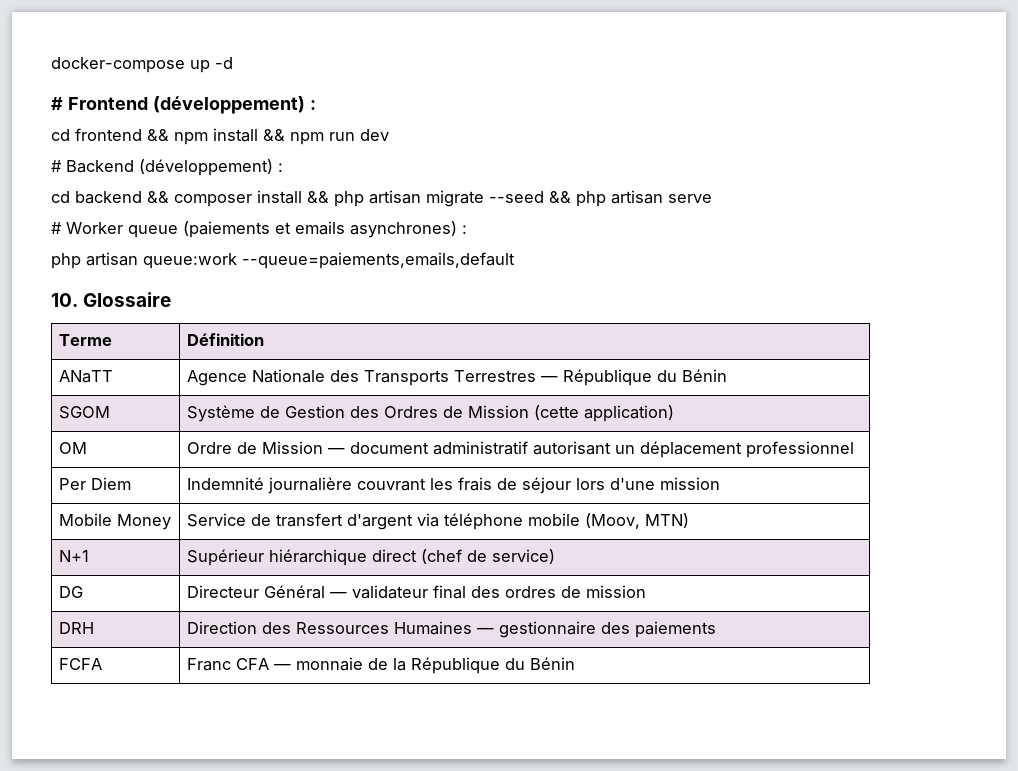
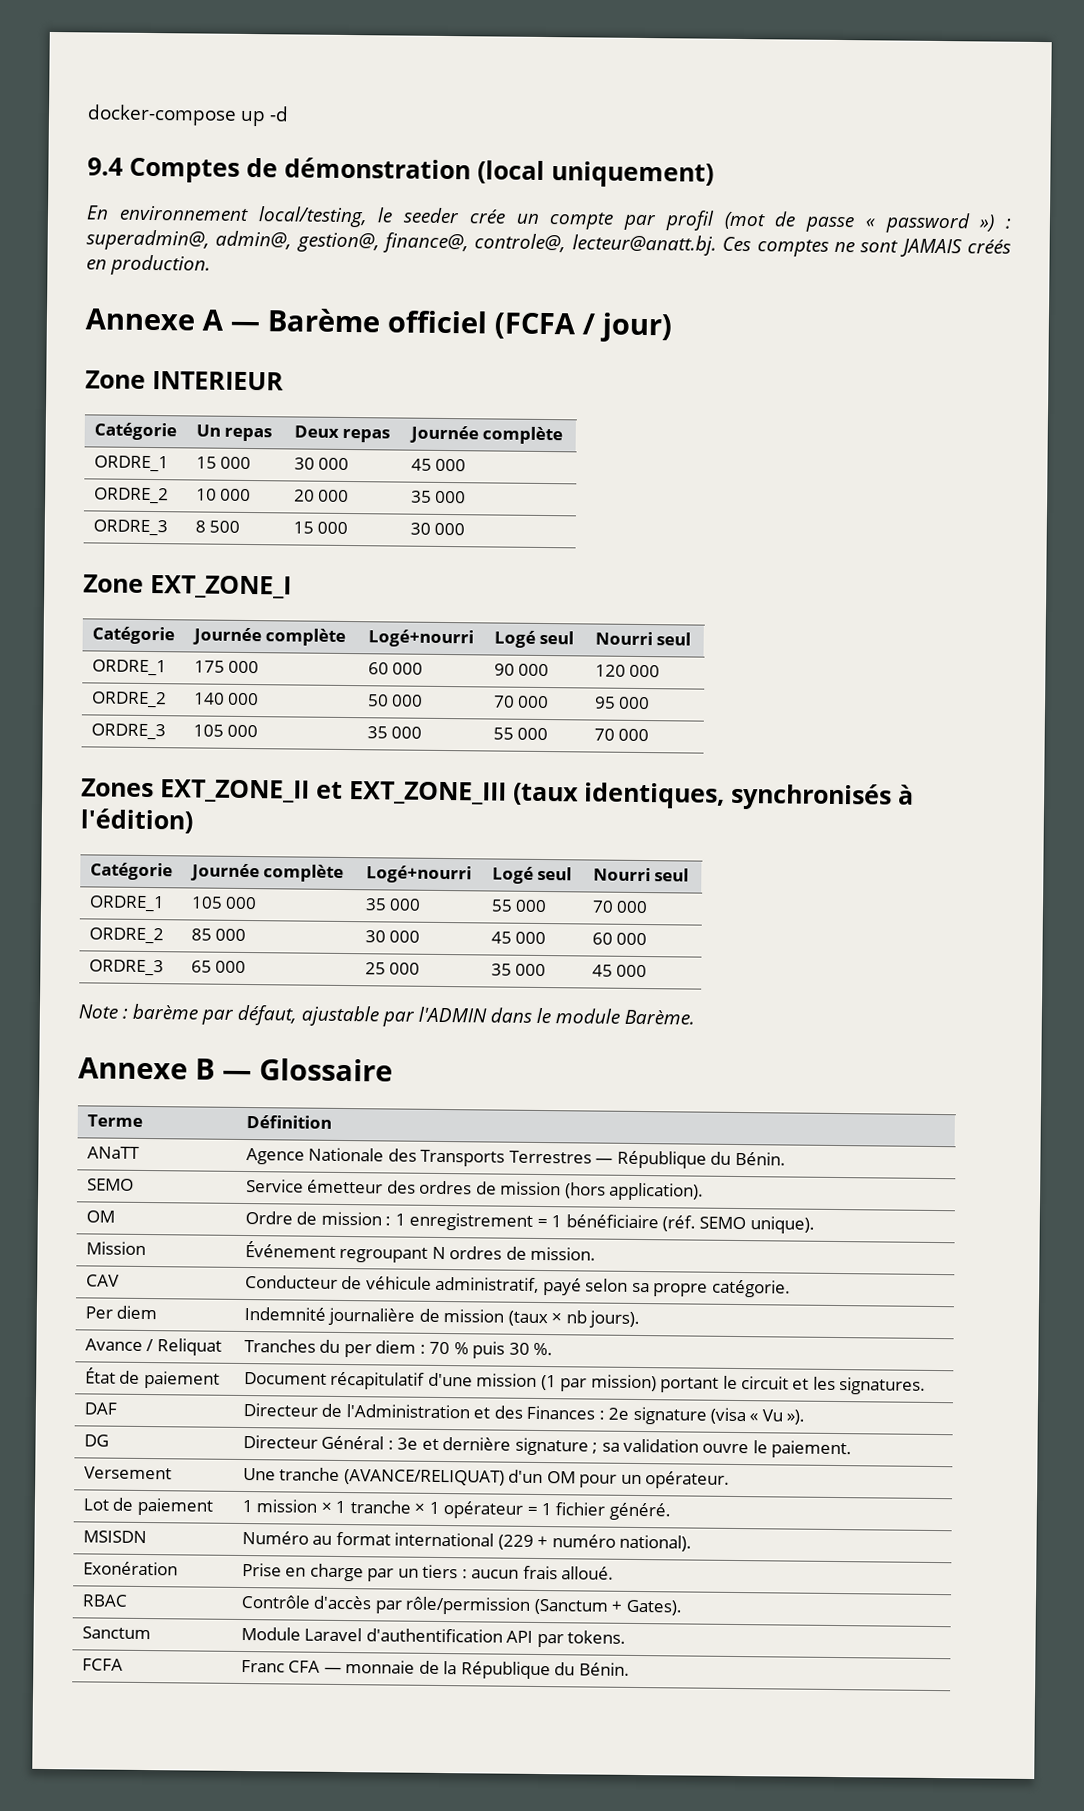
- # Frontend (développement) :
- cd frontend && npm install && npm run dev
- # Backend (développement) :
- cd backend && composer install && php artisan migrate --seed && php artisan serve
- # Worker queue (paiements et emails asynchrones) :
- php artisan queue:work --queue=paiements,emails,default
- 10. Glossaire
+ 9.4 Comptes de démonstration (local uniquement)
+ En environnement local/testing, le seeder crée un compte par profil (mot de passe « password ») : superadmin@, admin@, gestion@, finance@, controle@, lecteur@anatt.bj. Ces comptes ne sont JAMAIS créés en production.
+ Annexe A — Barème officiel (FCFA / jour)
+ Zone INTERIEUR
+ Catégorie | Un repas | Deux repas | Journée complète
+ ORDRE_1 | 15 000 | 30 000 | 45 000
+ ORDRE_2 | 10 000 | 20 000 | 35 000
+ ORDRE_3 | 8 500 | 15 000 | 30 000
+ Zone EXT_ZONE_I
+ Catégorie | Journée complète | Logé+nourri | Logé seul | Nourri seul
+ ORDRE_1 | 175 000 | 60 000 | 90 000 | 120 000
+ ORDRE_2 | 140 000 | 50 000 | 70 000 | 95 000
+ ORDRE_3 | 105 000 | 35 000 | 55 000 | 70 000
+ Zones EXT_ZONE_II et EXT_ZONE_III (taux identiques, synchronisés à l'édition)
+ Catégorie | Journée complète | Logé+nourri | Logé seul | Nourri seul
+ ORDRE_1 | 105 000 | 35 000 | 55 000 | 70 000
+ ORDRE_2 | 85 000 | 30 000 | 45 000 | 60 000
+ ORDRE_3 | 65 000 | 25 000 | 35 000 | 45 000
+ Note : barème par défaut, ajustable par l'ADMIN dans le module Barème.
+ Annexe B — Glossaire
- ANaTT | Agence Nationale des Transports Terrestres — République du Bénin
- SGOM | Système de Gestion des Ordres de Mission (cette application)
- OM | Ordre de Mission — document administratif autorisant un déplacement professionnel
+ ANaTT | Agence Nationale des Transports Terrestres — République du Bénin.
+ SEMO | Service émetteur des ordres de mission (hors application).
+ OM | Ordre de mission : 1 enregistrement = 1 bénéficiaire (réf. SEMO unique).
+ Mission | Événement regroupant N ordres de mission.
+ CAV | Conducteur de véhicule administratif, payé selon sa propre catégorie.
- Per Diem | Indemnité journalière couvrant les frais de séjour lors d'une mission
- Mobile Money | Service de transfert d'argent via téléphone mobile (Moov, MTN)
- N+1 | Supérieur hiérarchique direct (chef de service)
- DG | Directeur Général — validateur final des ordres de mission
- DRH | Direction des Ressources Humaines — gestionnaire des paiements
+ Per diem | Indemnité journalière de mission (taux × nb jours).
+ Avance / Reliquat | Tranches du per diem : 70 % puis 30 %.
+ État de paiement | Document récapitulatif d'une mission (1 par mission) portant le circuit et les signatures.
+ DAF | Directeur de l'Administration et des Finances : 2e signature (visa « Vu »).
+ DG | Directeur Général : 3e et dernière signature ; sa validation ouvre le paiement.
+ Versement | Une tranche (AVANCE/RELIQUAT) d'un OM pour un opérateur.
+ Lot de paiement | 1 mission × 1 tranche × 1 opérateur = 1 fichier généré.
+ MSISDN | Numéro au format international (229 + numéro national).
+ Exonération | Prise en charge par un tiers : aucun frais alloué.
+ RBAC | Contrôle d'accès par rôle/permission (Sanctum + Gates).
+ Sanctum | Module Laravel d'authentification API par tokens.
- FCFA | Franc CFA — monnaie de la République du Bénin
+ FCFA | Franc CFA — monnaie de la République du Bénin.

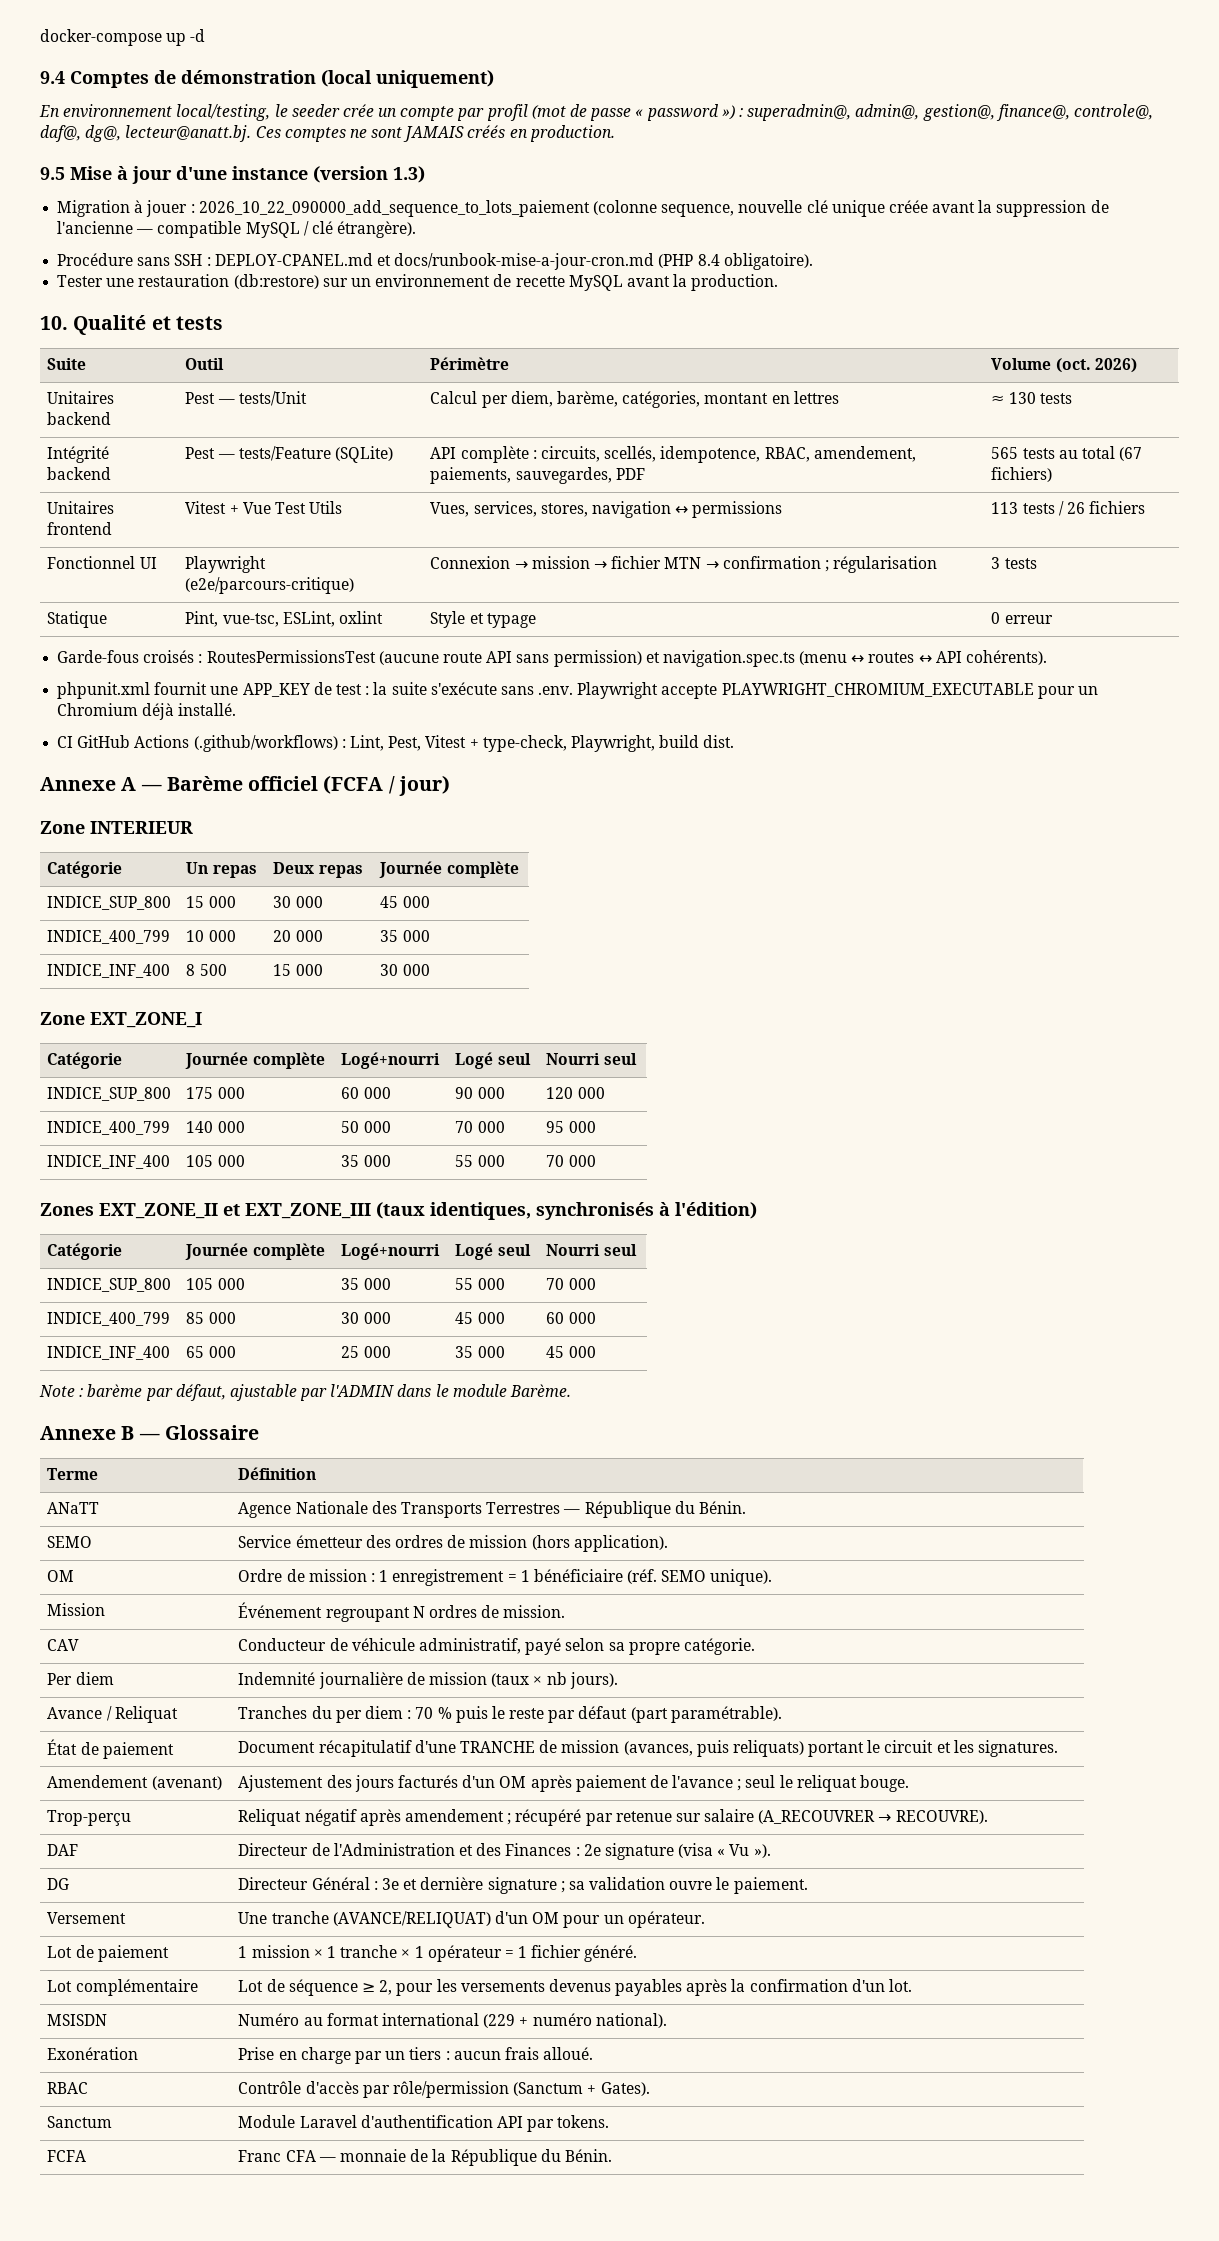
- En environnement local/testing, le seeder crée un compte par profil (mot de passe « password ») : superadmin@, admin@, gestion@, finance@, controle@, lecteur@anatt.bj. Ces comptes ne sont JAMAIS créés en production.
+ En environnement local/testing, le seeder crée un compte par profil (mot de passe « password ») : superadmin@, admin@, gestion@, finance@, controle@, daf@, dg@, lecteur@anatt.bj. Ces comptes ne sont JAMAIS créés en production.
+ 9.5 Mise à jour d'une instance (version 1.3)
+ Migration à jouer : 2026_10_22_090000_add_sequence_to_lots_paiement (colonne sequence, nouvelle clé unique créée avant la suppression de l'ancienne — compatible MySQL / clé étrangère).
+ Procédure sans SSH : DEPLOY-CPANEL.md et docs/runbook-mise-a-jour-cron.md (PHP 8.4 obligatoire).
+ Tester une restauration (db:restore) sur un environnement de recette MySQL avant la production.
+ 10. Qualité et tests
+ Suite | Outil | Périmètre | Volume (oct. 2026)
+ Unitaires backend | Pest — tests/Unit | Calcul per diem, barème, catégories, montant en lettres | ≈ 130 tests
+ Intégrité backend | Pest — tests/Feature (SQLite) | API complète : circuits, scellés, idempotence, RBAC, amendement, paiements, sauvegardes, PDF | 565 tests au total (67 fichiers)
+ Unitaires frontend | Vitest + Vue Test Utils | Vues, services, stores, navigation ↔ permissions | 113 tests / 26 fichiers
+ Fonctionnel UI | Playwright (e2e/parcours-critique) | Connexion → mission → fichier MTN → confirmation ; régularisation | 3 tests
+ Statique | Pint, vue-tsc, ESLint, oxlint | Style et typage | 0 erreur
+ Garde-fous croisés : RoutesPermissionsTest (aucune route API sans permission) et navigation.spec.ts (menu ↔ routes ↔ API cohérents).
+ phpunit.xml fournit une APP_KEY de test : la suite s'exécute sans .env. Playwright accepte PLAYWRIGHT_CHROMIUM_EXECUTABLE pour un Chromium déjà installé.
+ CI GitHub Actions (.github/workflows) : Lint, Pest, Vitest + type-check, Playwright, build dist.
- ORDRE_1 | 15 000 | 30 000 | 45 000
+ INDICE_SUP_800 | 15 000 | 30 000 | 45 000
- ORDRE_2 | 10 000 | 20 000 | 35 000
+ INDICE_400_799 | 10 000 | 20 000 | 35 000
- ORDRE_3 | 8 500 | 15 000 | 30 000
+ INDICE_INF_400 | 8 500 | 15 000 | 30 000
- ORDRE_1 | 175 000 | 60 000 | 90 000 | 120 000
+ INDICE_SUP_800 | 175 000 | 60 000 | 90 000 | 120 000
- ORDRE_2 | 140 000 | 50 000 | 70 000 | 95 000
+ INDICE_400_799 | 140 000 | 50 000 | 70 000 | 95 000
- ORDRE_3 | 105 000 | 35 000 | 55 000 | 70 000
+ INDICE_INF_400 | 105 000 | 35 000 | 55 000 | 70 000
- ORDRE_1 | 105 000 | 35 000 | 55 000 | 70 000
- ORDRE_2 | 85 000 | 30 000 | 45 000 | 60 000
+ INDICE_SUP_800 | 105 000 | 35 000 | 55 000 | 70 000
+ INDICE_400_799 | 85 000 | 30 000 | 45 000 | 60 000
- ORDRE_3 | 65 000 | 25 000 | 35 000 | 45 000
+ INDICE_INF_400 | 65 000 | 25 000 | 35 000 | 45 000
- Avance / Reliquat | Tranches du per diem : 70 % puis 30 %.
+ Avance / Reliquat | Tranches du per diem : 70 % puis le reste par défaut (part paramétrable).
- État de paiement | Document récapitulatif d'une mission (1 par mission) portant le circuit et les signatures.
+ État de paiement | Document récapitulatif d'une TRANCHE de mission (avances, puis reliquats) portant le circuit et les signatures.
+ Amendement (avenant) | Ajustement des jours facturés d'un OM après paiement de l'avance ; seul le reliquat bouge.
+ Trop-perçu | Reliquat négatif après amendement ; récupéré par retenue sur salaire (A_RECOUVRER → RECOUVRE).
+ Lot complémentaire | Lot de séquence ≥ 2, pour les versements devenus payables après la confirmation d'un lot.

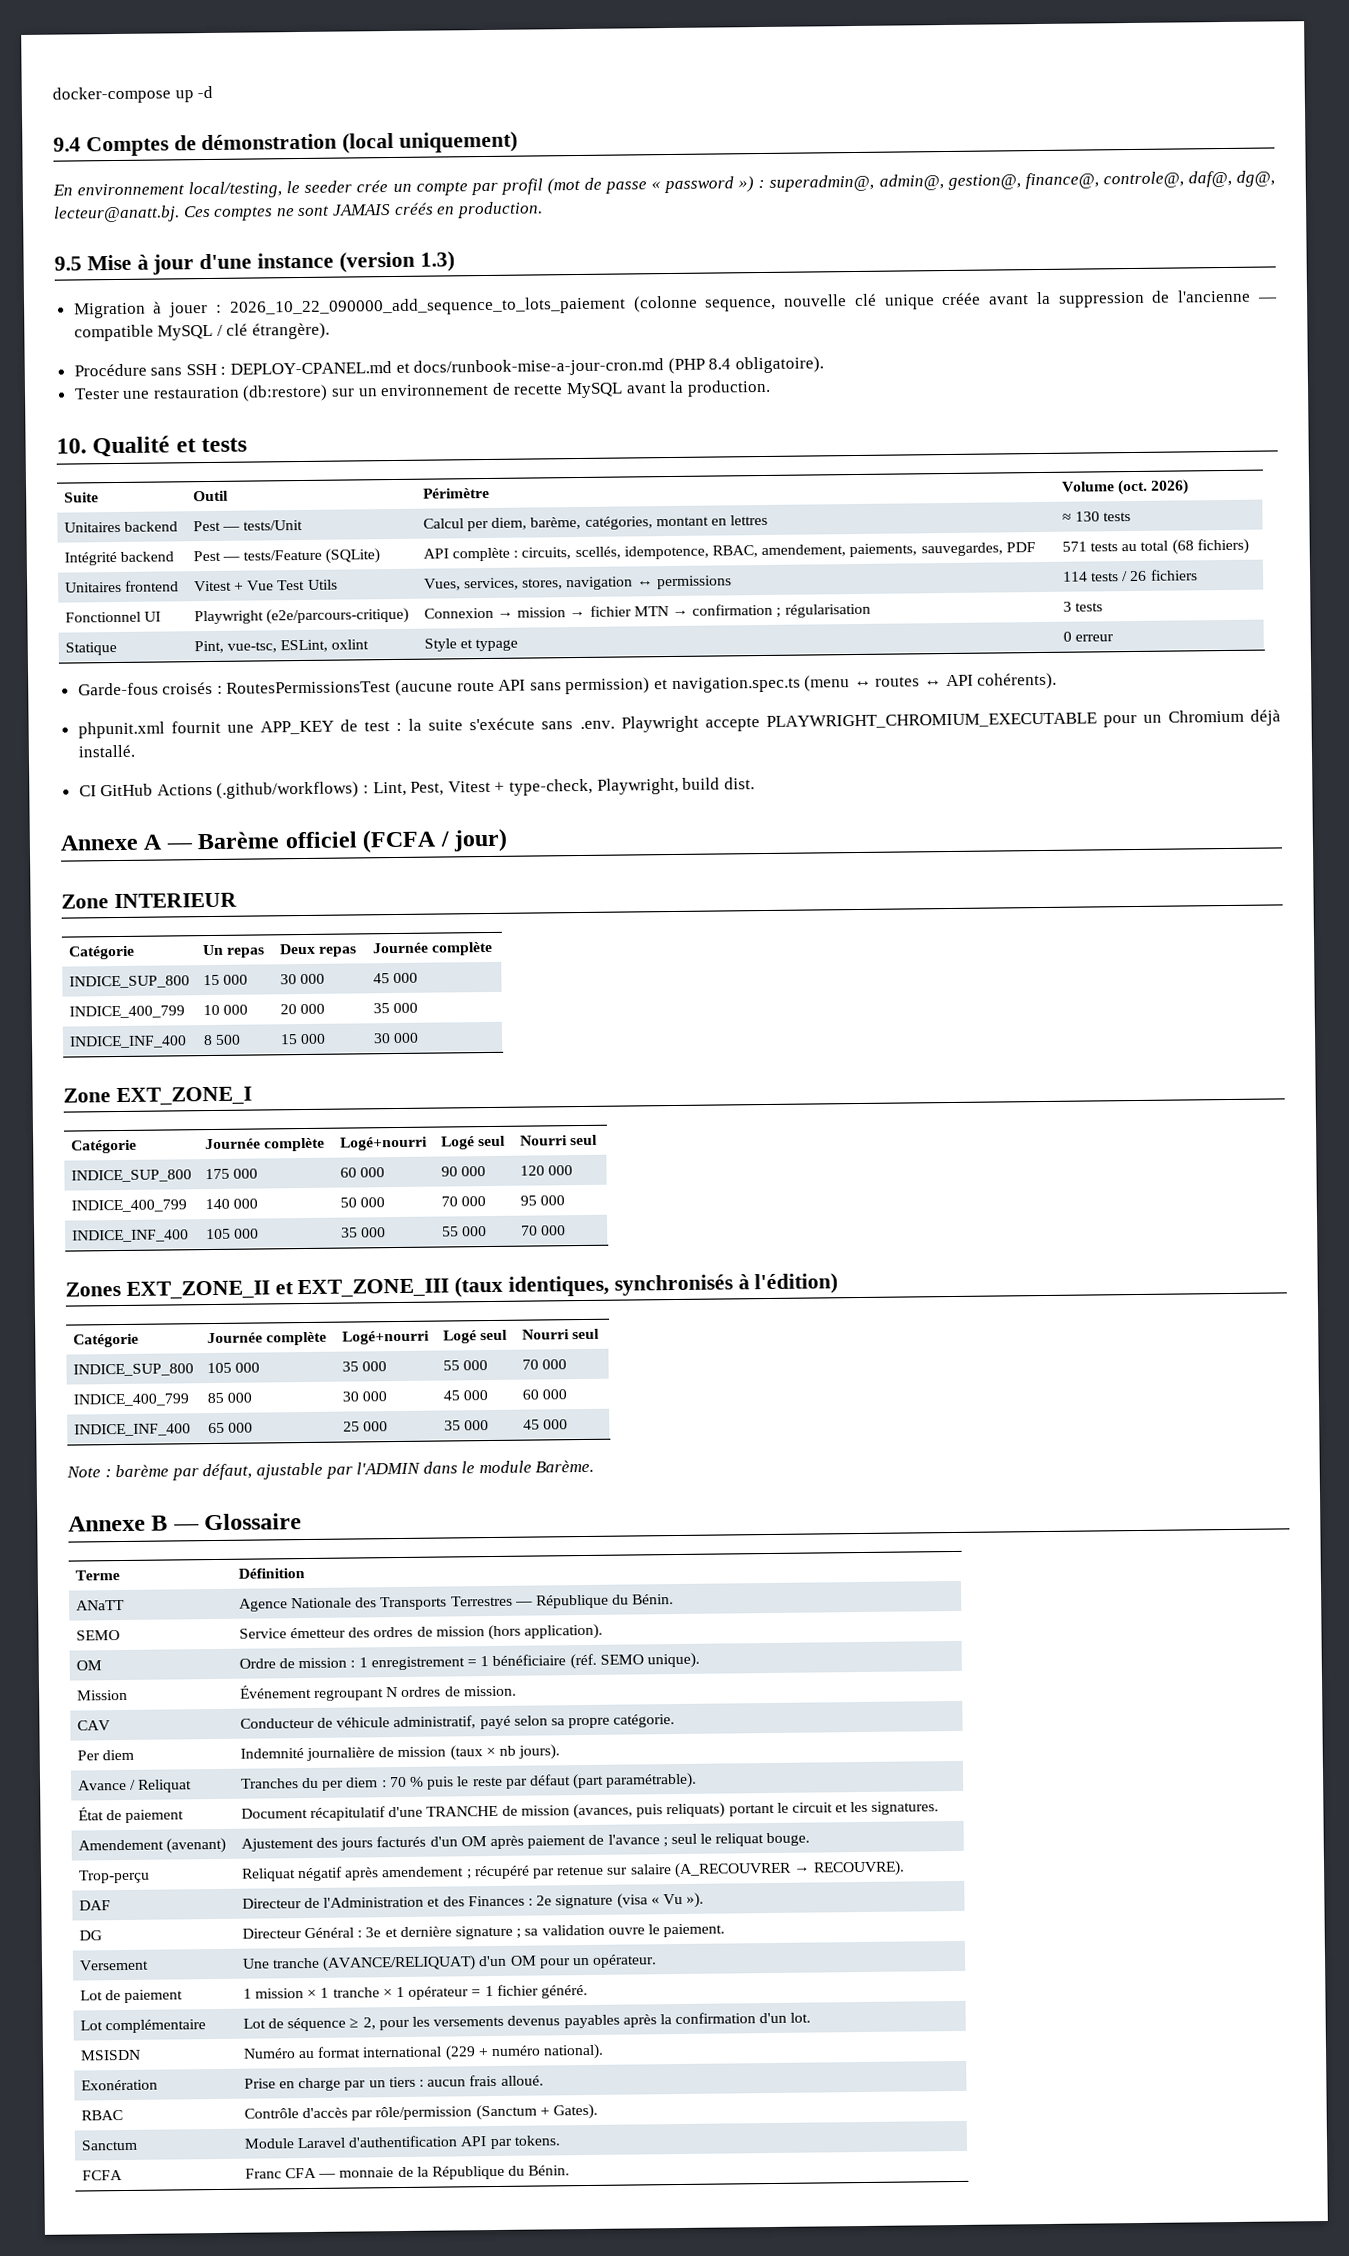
- Intégrité backend | Pest — tests/Feature (SQLite) | API complète : circuits, scellés, idempotence, RBAC, amendement, paiements, sauvegardes, PDF | 565 tests au total (67 fichiers)
+ Intégrité backend | Pest — tests/Feature (SQLite) | API complète : circuits, scellés, idempotence, RBAC, amendement, paiements, sauvegardes, PDF | 571 tests au total (68 fichiers)
- Unitaires frontend | Vitest + Vue Test Utils | Vues, services, stores, navigation ↔ permissions | 113 tests / 26 fichiers
+ Unitaires frontend | Vitest + Vue Test Utils | Vues, services, stores, navigation ↔ permissions | 114 tests / 26 fichiers

